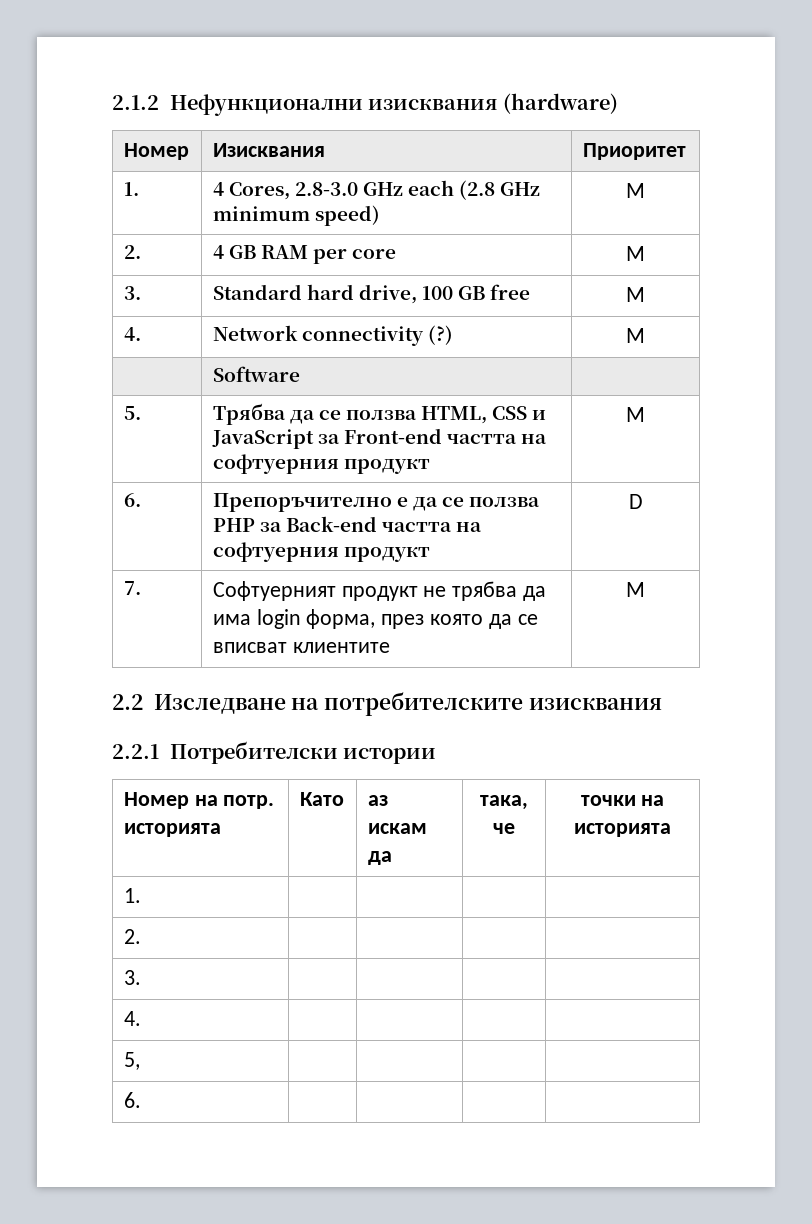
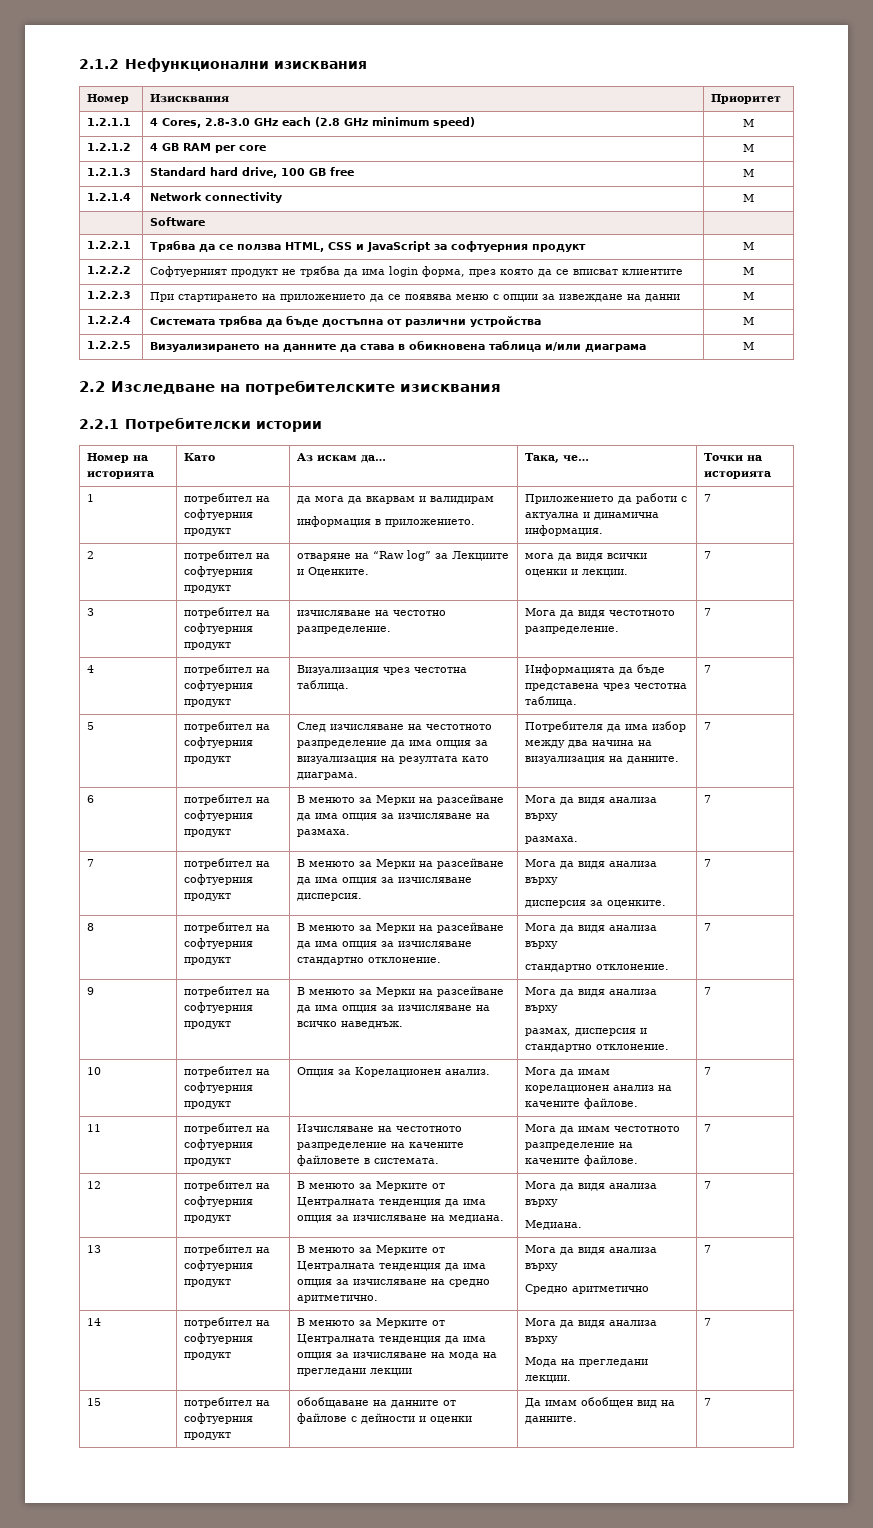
- 2.1.2 Нефункционални изисквания (hardware)
+ 2.1.2 Нефункционални изисквания
- 1. | 4 Cores, 2.8-3.0 GHz each (2.8 GHz minimum speed) | M
+ 1.2.1.1 | 4 Cores, 2.8-3.0 GHz each (2.8 GHz minimum speed) | M
- 2. | 4 GB RAM per core | M
+ 1.2.1.2 | 4 GB RAM per core | M
- 3. | Standard hard drive, 100 GB free | M
+ 1.2.1.3 | Standard hard drive, 100 GB free | M
- 4. | Network connectivity (?) | M
+ 1.2.1.4 | Network connectivity | M
- 5. | Трябва да се ползва HTML, CSS и JavaScript за Front-end частта на софтуерния продукт | M
+ 1.2.2.1 | Трябва да се ползва HTML, CSS и JavaScript за софтуерния продукт | M
- 6. | Препоръчително е да се ползва PHP за Back-end частта на софтуерния продукт | D
- 7. | Софтуерният продукт не трябва да има login форма, през която да се вписват клиентите | M
+ 1.2.2.2 | Софтуерният продукт не трябва да има login форма, през която да се вписват клиентите | M
+ 1.2.2.3 | При стартирането на приложението да се появява меню с опции за извеждане на данни | M
+ 1.2.2.4 | Системата трябва да бъде достъпна от различни устройства | М
+ 1.2.2.5 | Визуализирането на данните да става в обикновена таблица и/или диаграма | М
- Номер на потр. историята | Като | аз искам да | така, че | точки на историята
- 1. | | | |
- 2. | | | |
- 3. | | | |
- 4. | | | |
- 5, | | | |
- 6. | | | |
+ Номер на историята | Като | Аз искам да… | Така, че… | Точки на историята
+ 1 | потребител на софтуерния продукт | да мога да вкарвам и валидирам
+ информация в приложението. | Приложението да работи с актуална и динамична информация. | 7
+ 2 | потребител на софтуерния продукт | отваряне на “Raw log” за Лекциите и Оценките. | мога да видя всички оценки и лекции. | 7
+ 3 | потребител на софтуерния продукт | изчисляване на честотно разпределение. | Мога да видя честотното разпределение. | 7
+ 4 | потребител на софтуерния продукт | Визуализация чрез честотна таблица. | Информацията да бъде представена чрез честотна таблица. | 7
+ 5 | потребител на софтуерния продукт | След изчисляване на честотното разпределение да има опция за визуализация на резултата като диаграма. | Потребителя да има избор между два начина на визуализация на данните. | 7
+ 6 | потребител на софтуерния продукт | В менюто за Мерки на разсейване да има опция за изчисляване на размаха. | Мога да видя анализа върху
+ размаха. | 7
+ 7 | потребител на софтуерния продукт | В менюто за Мерки на разсейване да има опция за изчисляване дисперсия. | Мога да видя анализа върху
+ дисперсия за оценките. | 7
+ 8 | потребител на софтуерния продукт | В менюто за Мерки на разсейване да има опция за изчисляване стандартно отклонение. | Мога да видя анализа върху
+ стандартно отклонение. | 7
+ 9 | потребител на софтуерния продукт | В менюто за Мерки на разсейване да има опция за изчисляване на всичко наведнъж. | Мога да видя анализа върху
+ размах, дисперсия и стандартно отклонение. | 7
+ 10 | потребител на софтуерния продукт | Опция за Корелационен анализ. | Мога да имам корелационен анализ на качените файлове. | 7
+ 11 | потребител на софтуерния продукт | Изчисляване на честотното разпределение на качените файловете в системата. | Мога да имам честотното разпределение на качените файлове. | 7
+ 12 | потребител на софтуерния продукт | В менюто за Мерките от Централната тенденция да има опция за изчисляване на медиана. | Мога да видя анализа върху
+ Медиана. | 7
+ 13 | потребител на софтуерния продукт | В менюто за Мерките от Централната тенденция да има опция за изчисляване на средно аритметично. | Мога да видя анализа върху
+ Средно аритметично | 7
+ 14 | потребител на софтуерния продукт | В менюто за Мерките от Централната тенденция да има опция за изчисляване на мода на прегледани лекции | Мога да видя анализа върху
+ Мода на прегледани лекции. | 7
+ 15 | потребител на софтуерния продукт | обобщаване на данните от файлове с дейности и оценки | Да имам обобщен вид на данните. | 7

